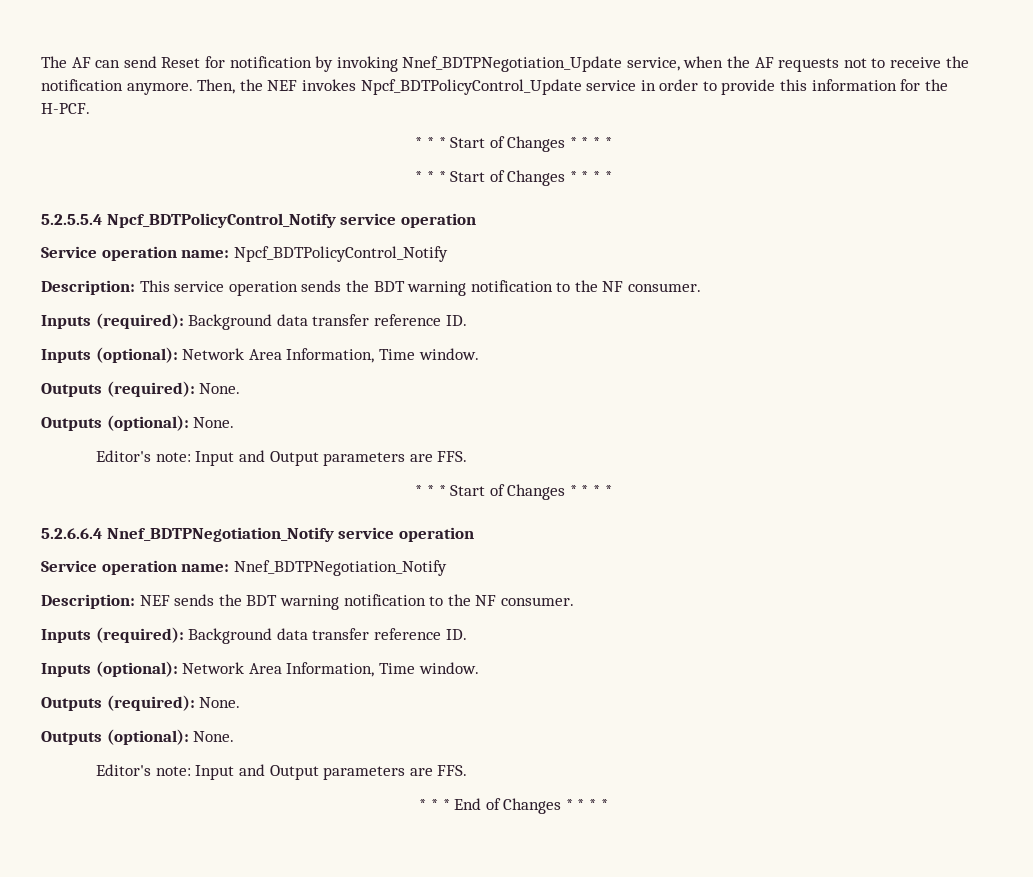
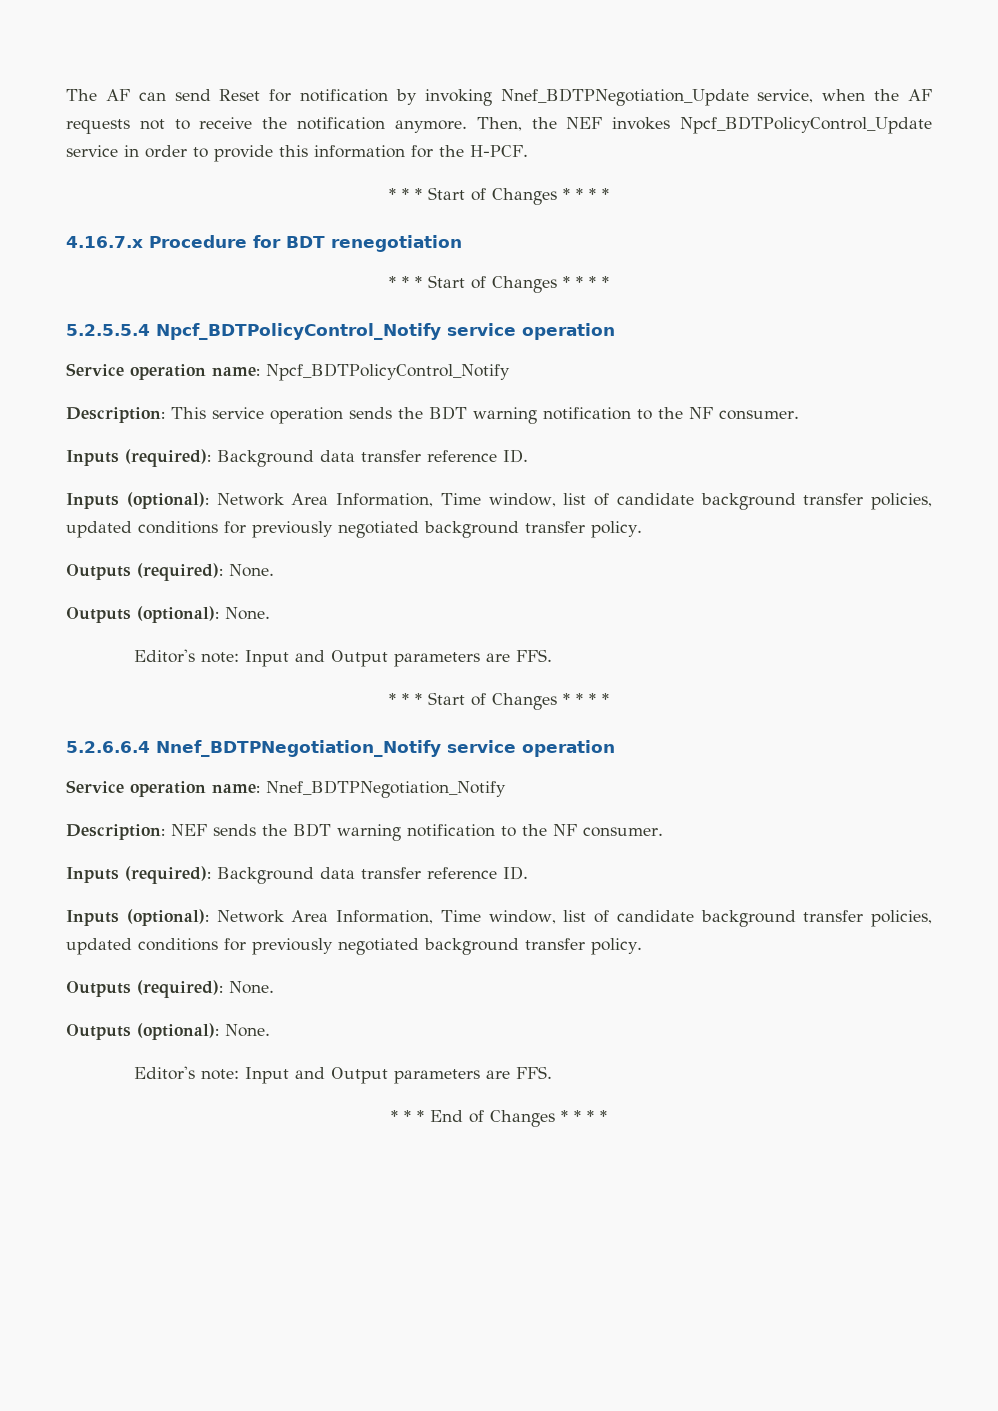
+ 4.16.7.x Procedure for BDT renegotiation
  Description: This service operation sends the BDT warning notification to the NF consumer.
  Inputs (required): Background data transfer reference ID.
- Inputs (optional): Network Area Information, Time window.
+ Inputs (optional): Network Area Information, Time window, list of candidate background transfer policies, updated conditions for previously negotiated background transfer policy.
  Description: NEF sends the BDT warning notification to the NF consumer.
  Inputs (required): Background data transfer reference ID.
- Inputs (optional): Network Area Information, Time window.
+ Inputs (optional): Network Area Information, Time window, list of candidate background transfer policies, updated conditions for previously negotiated background transfer policy.

